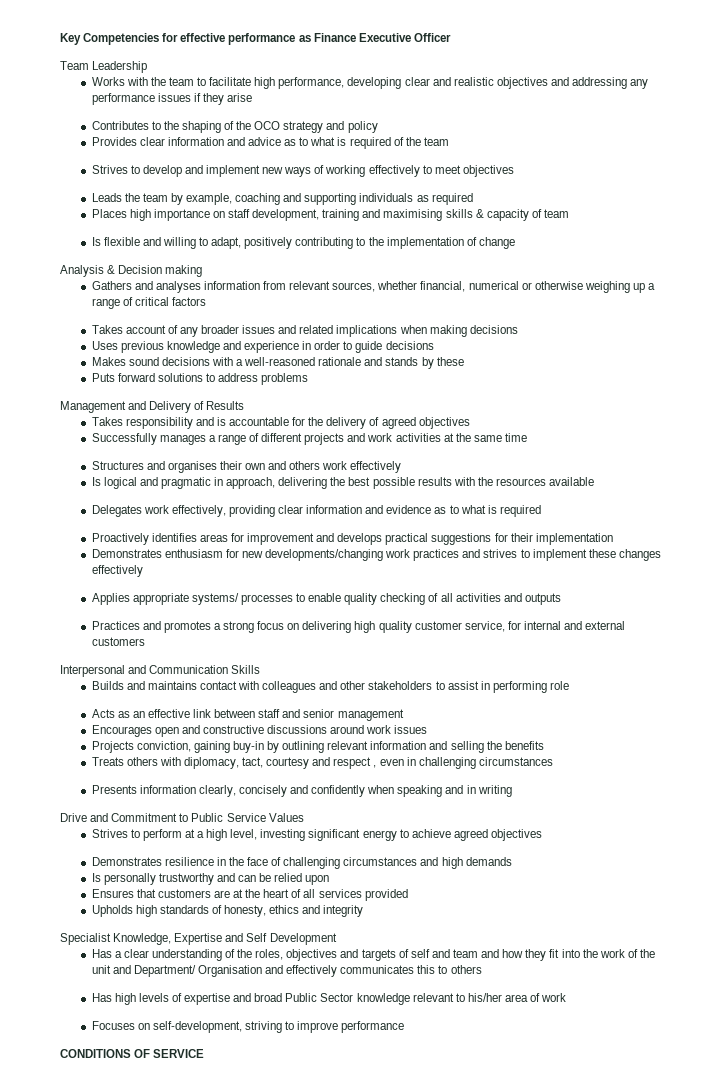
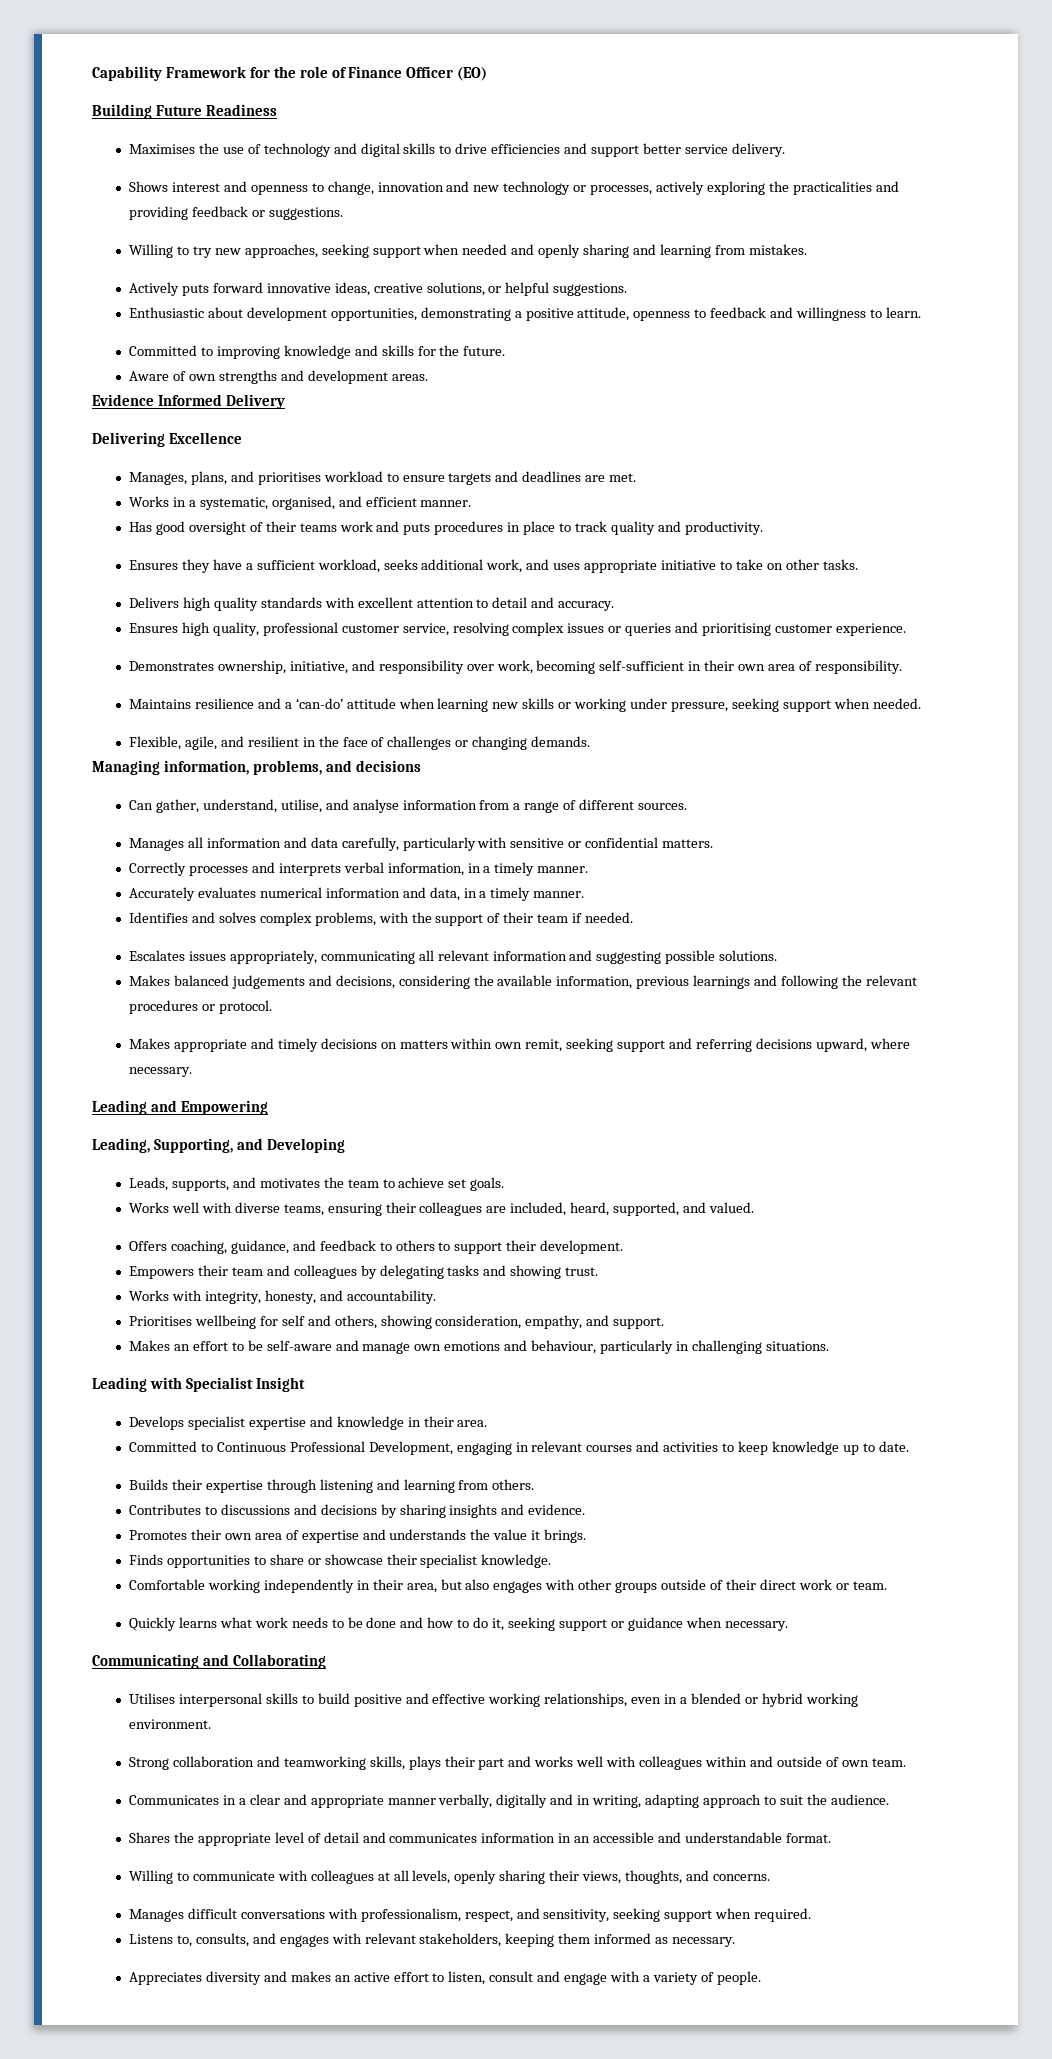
- Key Competencies for effective performance as Finance Executive Officer
- Team Leadership
- Works with the team to facilitate high performance, developing clear and realistic objectives and addressing any performance issues if they arise
- Contributes to the shaping of the OCO strategy and policy
- Provides clear information and advice as to what is required of the team
- Strives to develop and implement new ways of working effectively to meet objectives
- Leads the team by example, coaching and supporting individuals as required
- Places high importance on staff development, training and maximising skills & capacity of team
- Is flexible and willing to adapt, positively contributing to the implementation of change
- Analysis & Decision making
- Gathers and analyses information from relevant sources, whether financial, numerical or otherwise weighing up a range of critical factors
- Takes account of any broader issues and related implications when making decisions
- Uses previous knowledge and experience in order to guide decisions
- Makes sound decisions with a well-reasoned rationale and stands by these
- Puts forward solutions to address problems
- Management and Delivery of Results
- Takes responsibility and is accountable for the delivery of agreed objectives
- Successfully manages a range of different projects and work activities at the same time
- Structures and organises their own and others work effectively
- Is logical and pragmatic in approach, delivering the best possible results with the resources available
- Delegates work effectively, providing clear information and evidence as to what is required
- Proactively identifies areas for improvement and develops practical suggestions for their implementation
- Demonstrates enthusiasm for new developments/changing work practices and strives to implement these changes effectively
- Applies appropriate systems/ processes to enable quality checking of all activities and outputs
- Practices and promotes a strong focus on delivering high quality customer service, for internal and external customers
- Interpersonal and Communication Skills
- Builds and maintains contact with colleagues and other stakeholders to assist in performing role
- Acts as an effective link between staff and senior management
- Encourages open and constructive discussions around work issues
- Projects conviction, gaining buy-in by outlining relevant information and selling the benefits
- Treats others with diplomacy, tact, courtesy and respect , even in challenging circumstances
- Presents information clearly, concisely and confidently when speaking and in writing
- Drive and Commitment to Public Service Values
- Strives to perform at a high level, investing significant energy to achieve agreed objectives
- Demonstrates resilience in the face of challenging circumstances and high demands
- Is personally trustworthy and can be relied upon
- Ensures that customers are at the heart of all services provided
- Upholds high standards of honesty, ethics and integrity
- Specialist Knowledge, Expertise and Self Development
- Has a clear understanding of the roles, objectives and targets of self and team and how they fit into the work of the unit and Department/ Organisation and effectively communicates this to others
- Has high levels of expertise and broad Public Sector knowledge relevant to his/her area of work
- Focuses on self-development, striving to improve performance
- CONDITIONS OF SERVICE
+ Capability Framework for the role of Finance Officer (EO)
+ Building Future Readiness
+ Maximises the use of technology and digital skills to drive efficiencies and support better service delivery.
+ Shows interest and openness to change, innovation and new technology or processes, actively exploring the practicalities and providing feedback or suggestions.
+ Willing to try new approaches, seeking support when needed and openly sharing and learning from mistakes.
+ Actively puts forward innovative ideas, creative solutions, or helpful suggestions.
+ Enthusiastic about development opportunities, demonstrating a positive attitude, openness to feedback and willingness to learn.
+ Committed to improving knowledge and skills for the future.
+ Aware of own strengths and development areas.
+ Evidence Informed Delivery
+ Delivering Excellence
+ Manages, plans, and prioritises workload to ensure targets and deadlines are met.
+ Works in a systematic, organised, and efficient manner.
+ Has good oversight of their teams work and puts procedures in place to track quality and productivity.
+ Ensures they have a sufficient workload, seeks additional work, and uses appropriate initiative to take on other tasks.
+ Delivers high quality standards with excellent attention to detail and accuracy.
+ Ensures high quality, professional customer service, resolving complex issues or queries and prioritising customer experience.
+ Demonstrates ownership, initiative, and responsibility over work, becoming self-sufficient in their own area of responsibility.
+ Maintains resilience and a ‘can-do’ attitude when learning new skills or working under pressure, seeking support when needed.
+ Flexible, agile, and resilient in the face of challenges or changing demands.
+ Managing information, problems, and decisions
+ Can gather, understand, utilise, and analyse information from a range of different sources.
+ Manages all information and data carefully, particularly with sensitive or confidential matters.
+ Correctly processes and interprets verbal information, in a timely manner.
+ Accurately evaluates numerical information and data, in a timely manner.
+ Identifies and solves complex problems, with the support of their team if needed.
+ Escalates issues appropriately, communicating all relevant information and suggesting possible solutions.
+ Makes balanced judgements and decisions, considering the available information, previous learnings and following the relevant procedures or protocol.
+ Makes appropriate and timely decisions on matters within own remit, seeking support and referring decisions upward, where necessary.
+ Leading and Empowering
+ Leading, Supporting, and Developing
+ Leads, supports, and motivates the team to achieve set goals.
+ Works well with diverse teams, ensuring their colleagues are included, heard, supported, and valued.
+ Offers coaching, guidance, and feedback to others to support their development.
+ Empowers their team and colleagues by delegating tasks and showing trust.
+ Works with integrity, honesty, and accountability.
+ Prioritises wellbeing for self and others, showing consideration, empathy, and support.
+ Makes an effort to be self-aware and manage own emotions and behaviour, particularly in challenging situations.
+ Leading with Specialist Insight
+ Develops specialist expertise and knowledge in their area.
+ Committed to Continuous Professional Development, engaging in relevant courses and activities to keep knowledge up to date.
+ Builds their expertise through listening and learning from others.
+ Contributes to discussions and decisions by sharing insights and evidence.
+ Promotes their own area of expertise and understands the value it brings.
+ Finds opportunities to share or showcase their specialist knowledge.
+ Comfortable working independently in their area, but also engages with other groups outside of their direct work or team.
+ Quickly learns what work needs to be done and how to do it, seeking support or guidance when necessary.
+ Communicating and Collaborating
+ Utilises interpersonal skills to build positive and effective working relationships, even in a blended or hybrid working environment.
+ Strong collaboration and teamworking skills, plays their part and works well with colleagues within and outside of own team.
+ Communicates in a clear and appropriate manner verbally, digitally and in writing, adapting approach to suit the audience.
+ Shares the appropriate level of detail and communicates information in an accessible and understandable format.
+ Willing to communicate with colleagues at all levels, openly sharing their views, thoughts, and concerns.
+ Manages difficult conversations with professionalism, respect, and sensitivity, seeking support when required.
+ Listens to, consults, and engages with relevant stakeholders, keeping them informed as necessary.
+ Appreciates diversity and makes an active effort to listen, consult and engage with a variety of people.

